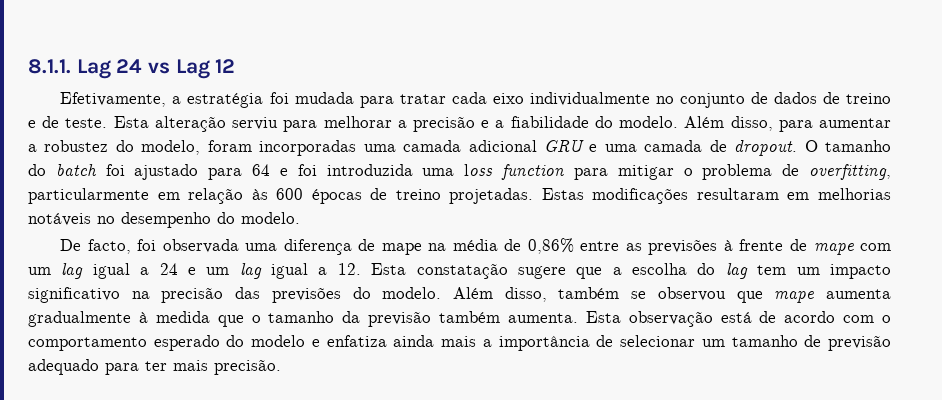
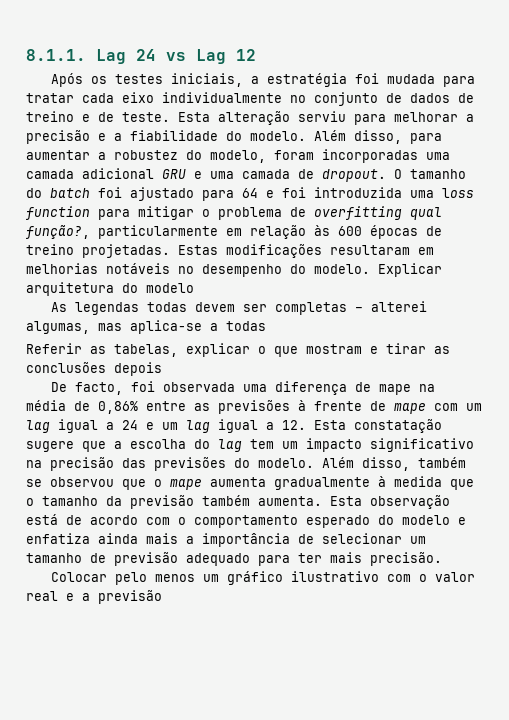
- Efetivamente, a estratégia foi mudada para tratar cada eixo individualmente no conjunto de dados de treino e de teste.
+ Após os testes iniciais, a estratégia foi mudada para tratar cada eixo individualmente no conjunto de dados de treino e de teste.
- O tamanho do batch foi ajustado para 64 e foi introduzida uma loss function para mitigar o problema de overfitting, particularmente em relação às 600 épocas de treino projetadas.
+ O tamanho do batch foi ajustado para 64 e foi introduzida uma loss function para mitigar o problema de overfitting qual função?, particularmente em relação às 600 épocas de treino projetadas.
+ Explicar arquitetura do modelo
+ As legendas todas devem ser completas – alterei algumas, mas aplica-se a todas
+ Referir as tabelas, explicar o que mostram e tirar as conclusões depois
- Além disso, também se observou que mape aumenta gradualmente à medida que o tamanho da previsão também aumenta.
+ Além disso, também se observou que o mape aumenta gradualmente à medida que o tamanho da previsão também aumenta.
+ Colocar pelo menos um gráfico ilustrativo com o valor real e a previsão

